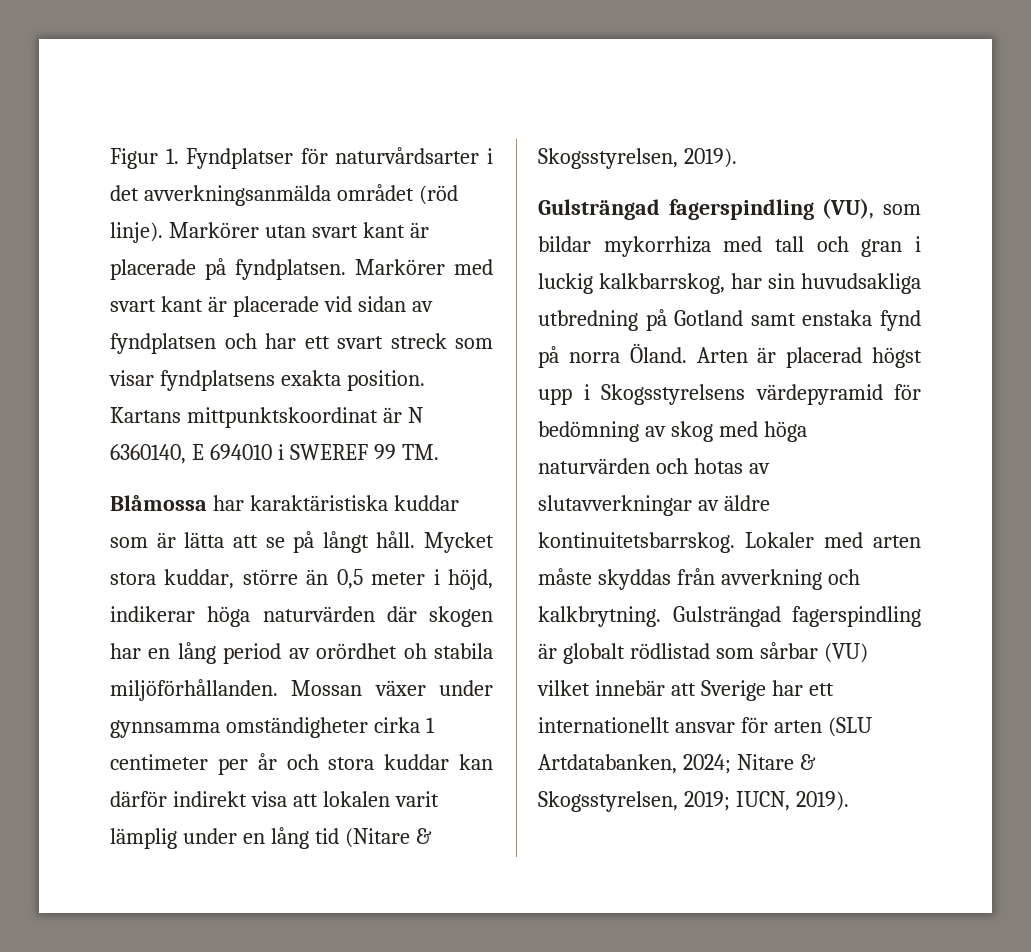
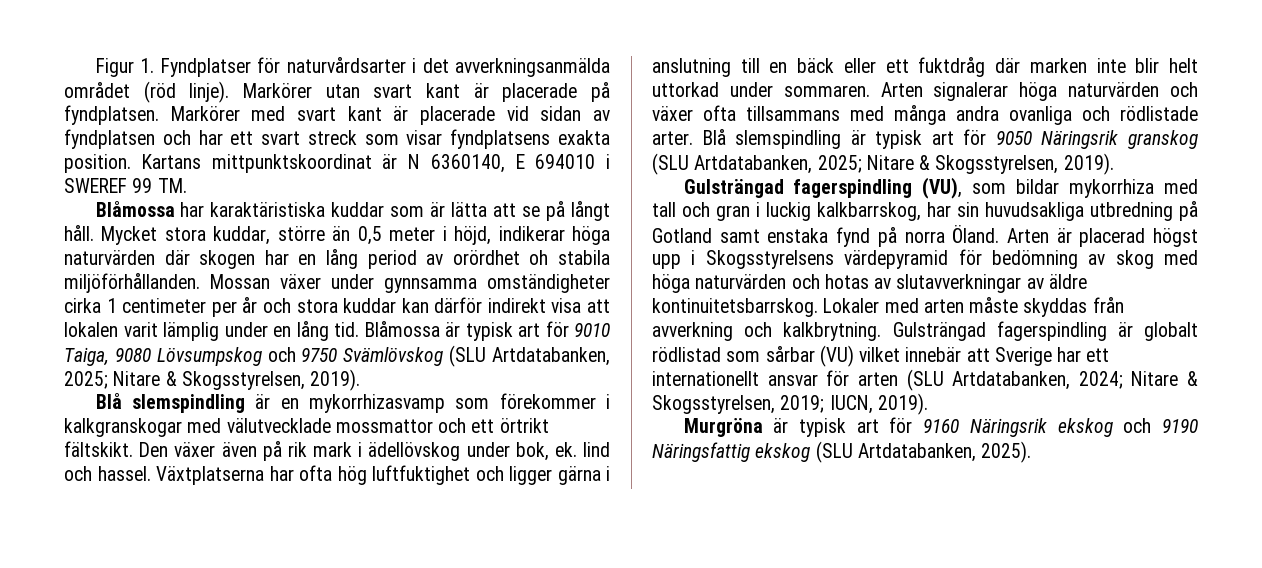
- Mossan växer under gynnsamma omständigheter cirka 1 centimeter per år och stora kuddar kan därför indirekt visa att lokalen varit lämplig under en lång tid (Nitare & Skogsstyrelsen, 2019).
+ Mossan växer under gynnsamma omständigheter cirka 1 centimeter per år och stora kuddar kan därför indirekt visa att lokalen varit lämplig under en lång tid. Blåmossa är typisk art för 9010 Taiga, 9080 Lövsumpskog och 9750 Svämlövskog (SLU Artdatabanken, 2025; Nitare & Skogsstyrelsen, 2019).
+ Blå slemspindling är en mykorrhizasvamp som förekommer i kalkgranskogar med välutvecklade mossmattor och ett örtrikt fältskikt. Den växer även på rik mark i ädellövskog under bok, ek. lind och hassel. Växtplatserna har ofta hög luftfuktighet och ligger gärna i anslutning till en bäck eller ett fuktdråg där marken inte blir helt uttorkad under sommaren. Arten signalerar höga naturvärden och växer ofta tillsammans med många andra ovanliga och rödlistade arter. Blå slemspindling är typisk art för 9050 Näringsrik granskog (SLU Artdatabanken, 2025; Nitare & Skogsstyrelsen, 2019).
+ Murgröna är typisk art för 9160 Näringsrik ekskog och 9190 Näringsfattig ekskog (SLU Artdatabanken, 2025).

